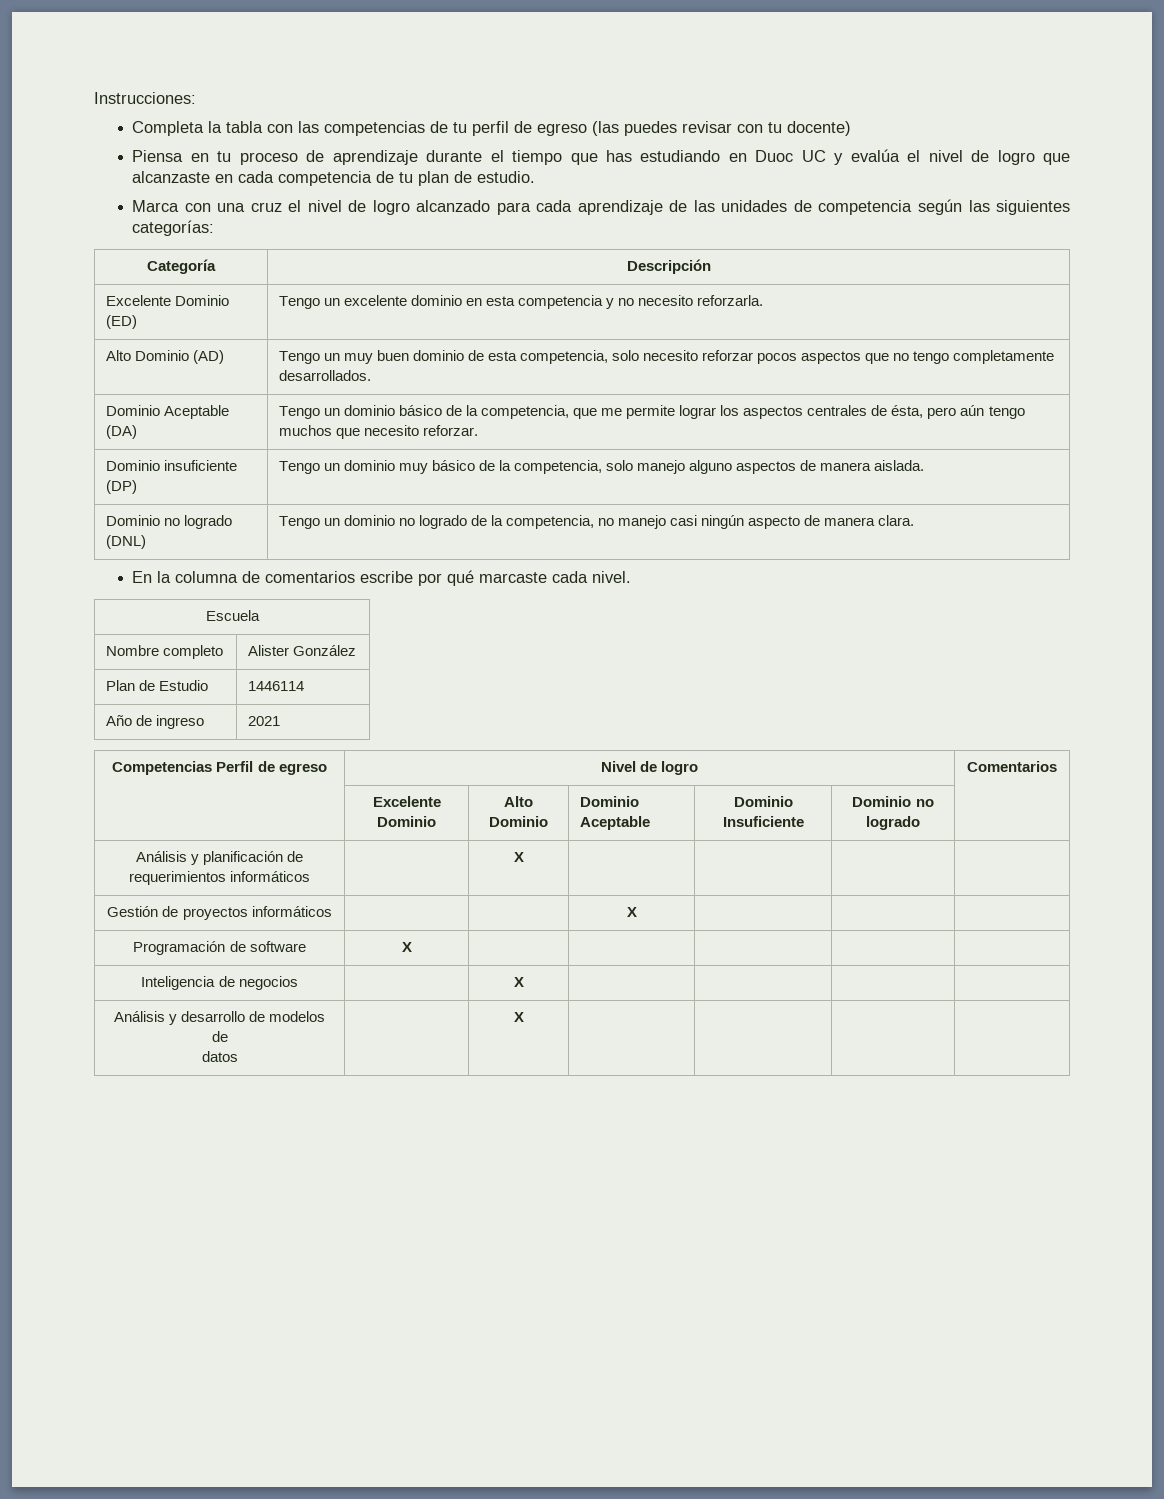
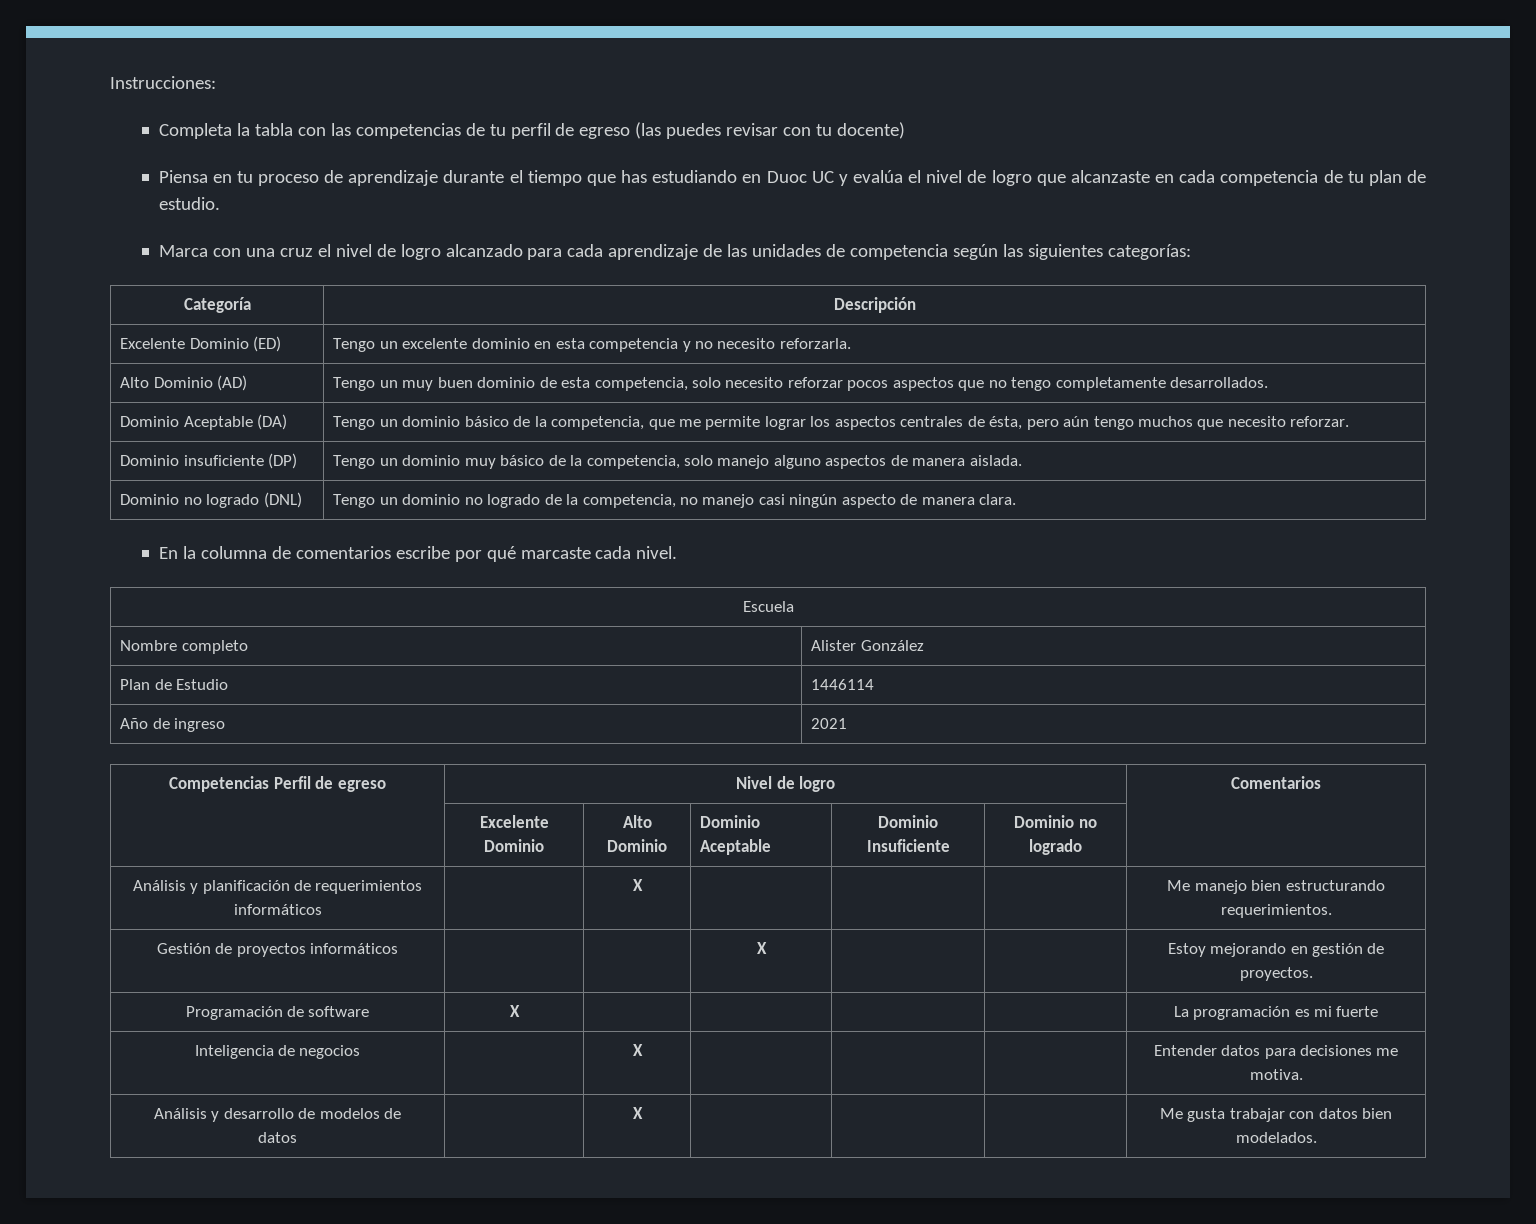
- Análisis y planificación de requerimientos informáticos | | X | | | |
+ Análisis y planificación de requerimientos informáticos | | X | | | | Me manejo bien estructurando requerimientos.
- Gestión de proyectos informáticos | | | X | | |
+ Gestión de proyectos informáticos | | | X | | | Estoy mejorando en gestión de proyectos.
- Programación de software | X | | | | |
+ Programación de software | X | | | | | La programación es mi fuerte
- Inteligencia de negocios | | X | | | |
+ Inteligencia de negocios | | X | | | | Entender datos para decisiones me motiva.
  Análisis y desarrollo de modelos de
- datos | | X | | | |
+ datos | | X | | | | Me gusta trabajar con datos bien modelados.

